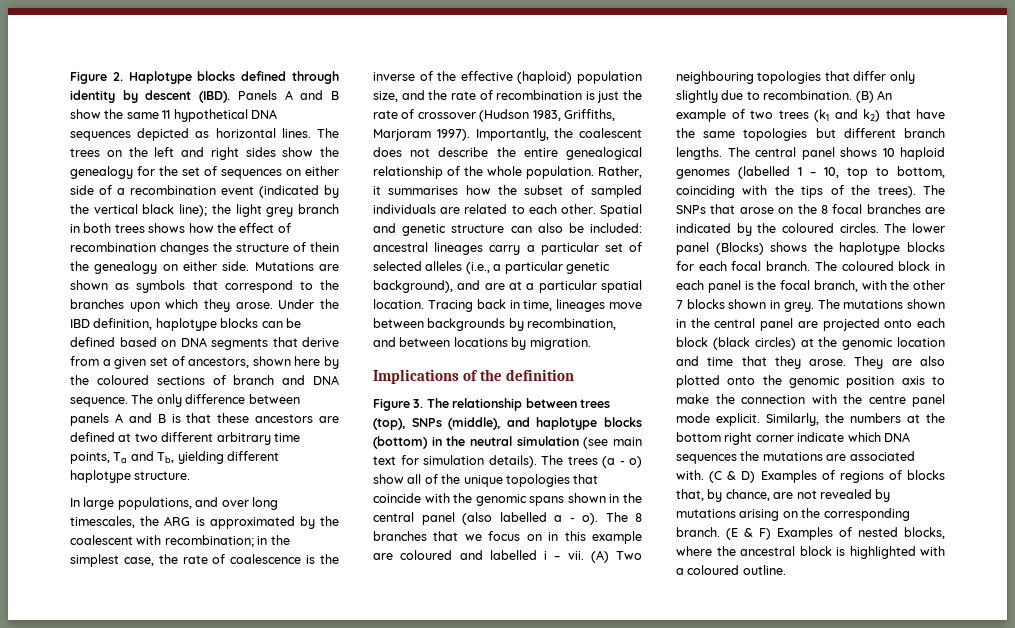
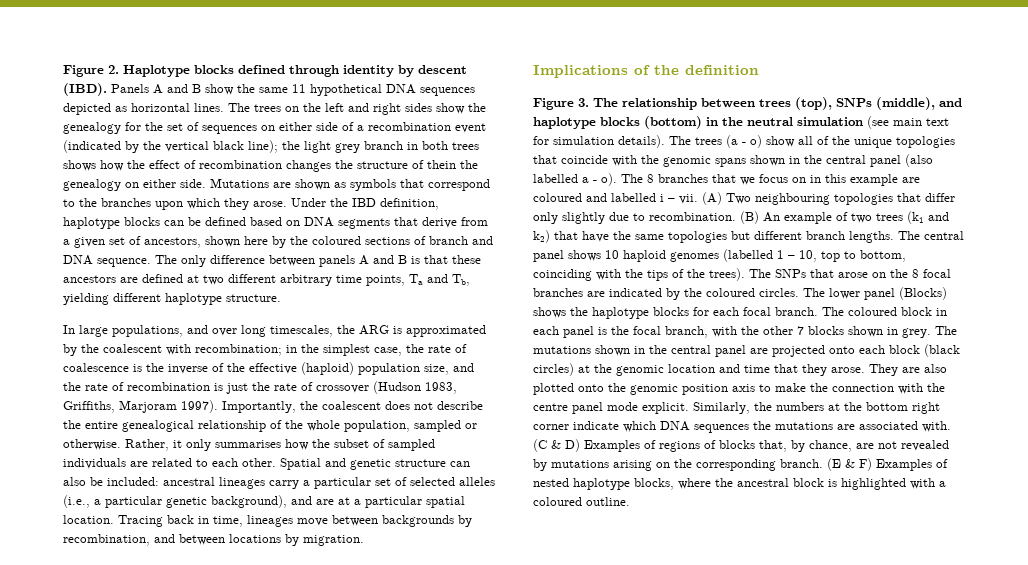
- Importantly, the coalescent does not describe the entire genealogical relationship of the whole population.
+ Importantly, the coalescent does not describe the entire genealogical relationship of the whole population, sampled or otherwise.
- Rather, it summarises how the subset of sampled individuals are related to each other.
+ Rather, it only summarises how the subset of sampled individuals are related to each other.
- (E & F) Examples of nested blocks, where the ancestral block is highlighted with a coloured outline.
+ (E & F) Examples of nested haplotype blocks, where the ancestral block is highlighted with a coloured outline.

